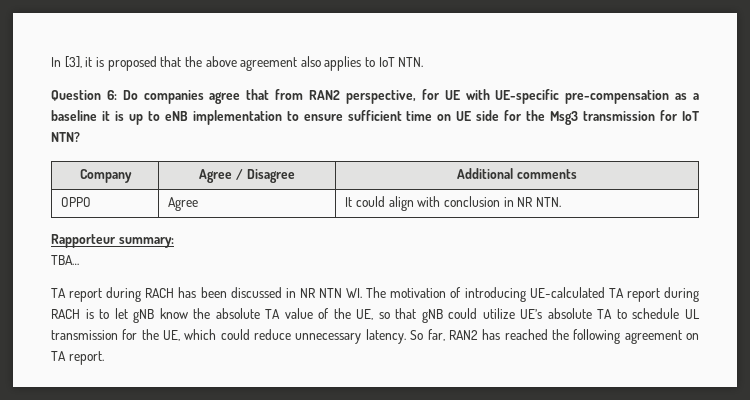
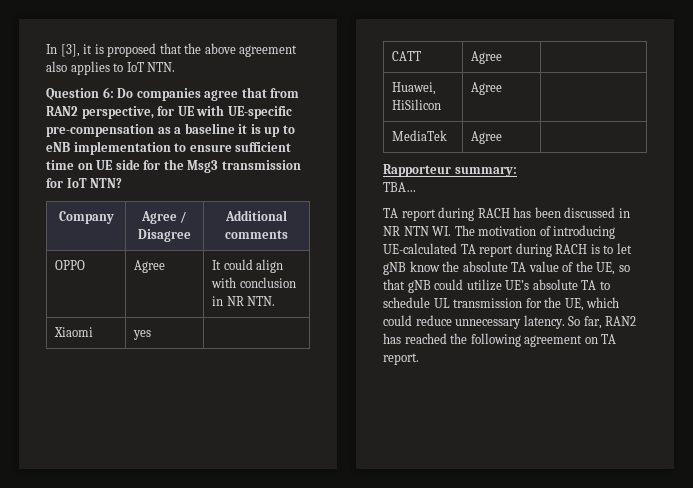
+ Xiaomi | yes |
+ CATT | Agree |
+ Huawei, HiSilicon | Agree |
+ MediaTek | Agree |

